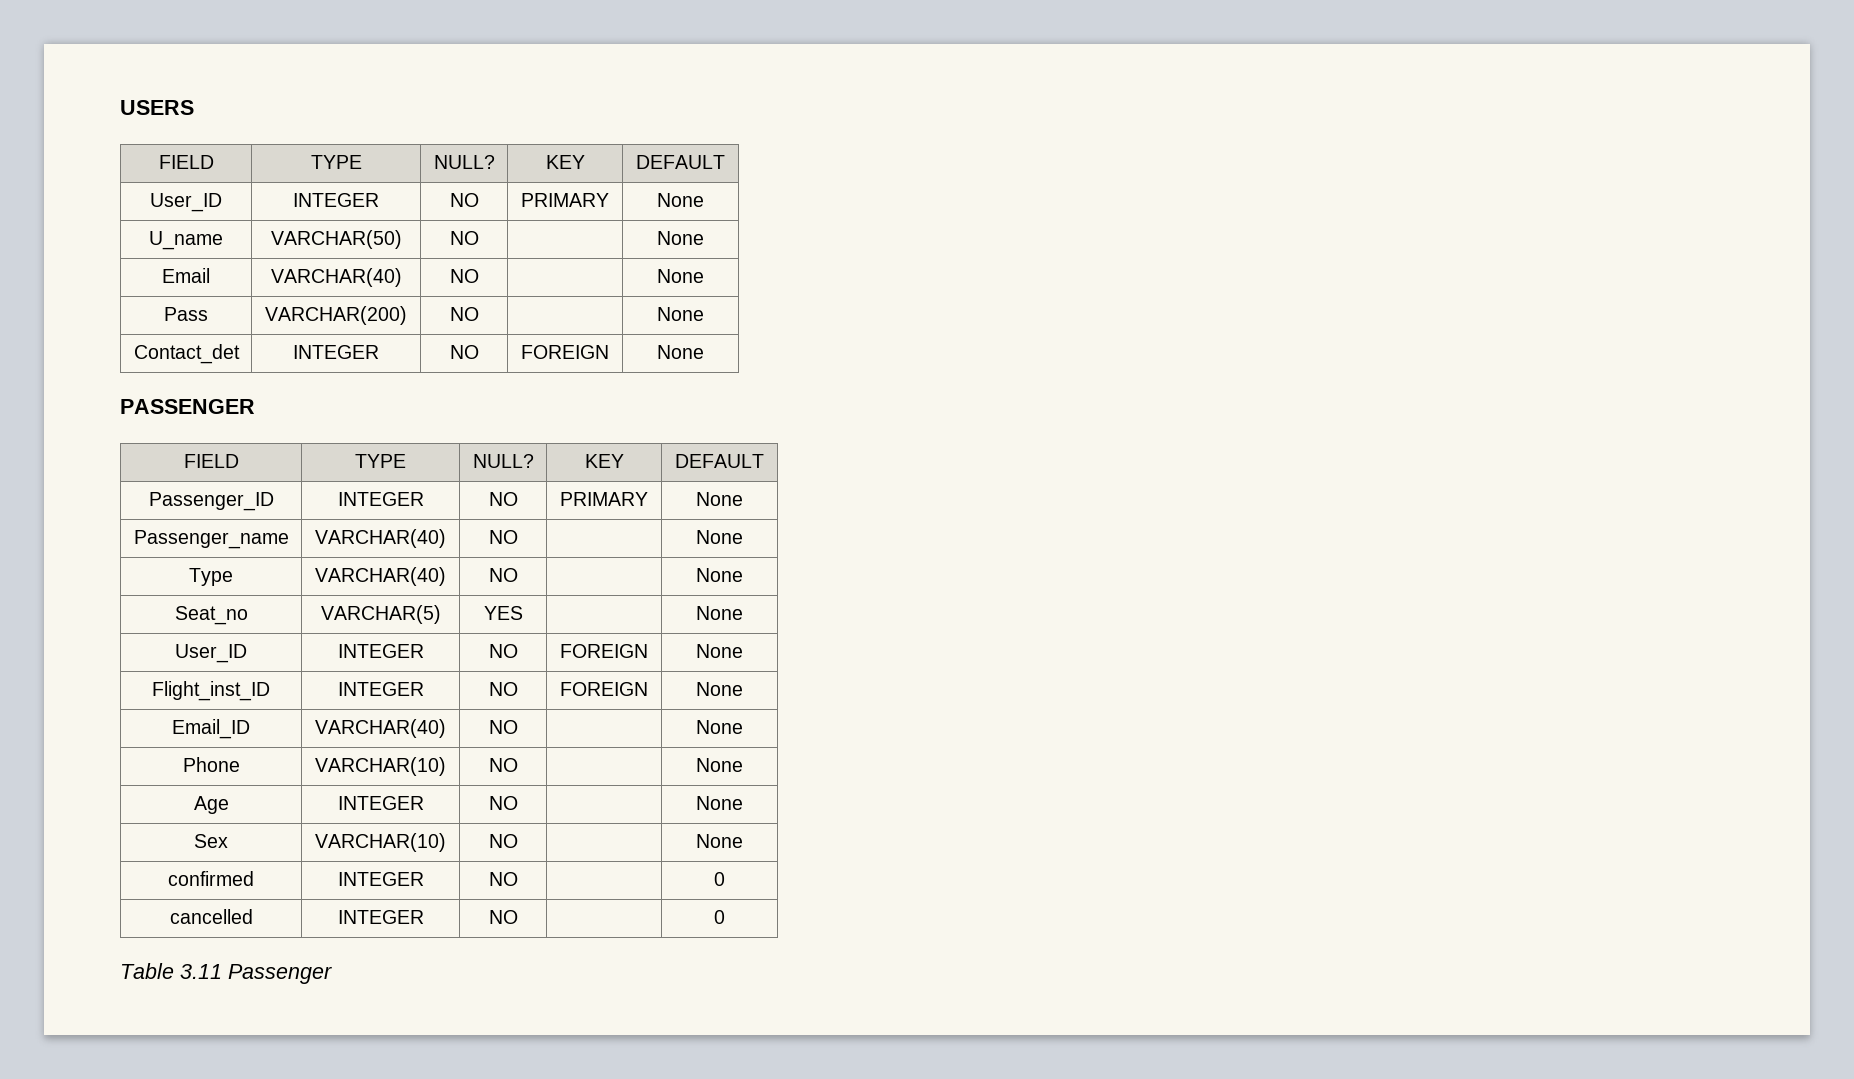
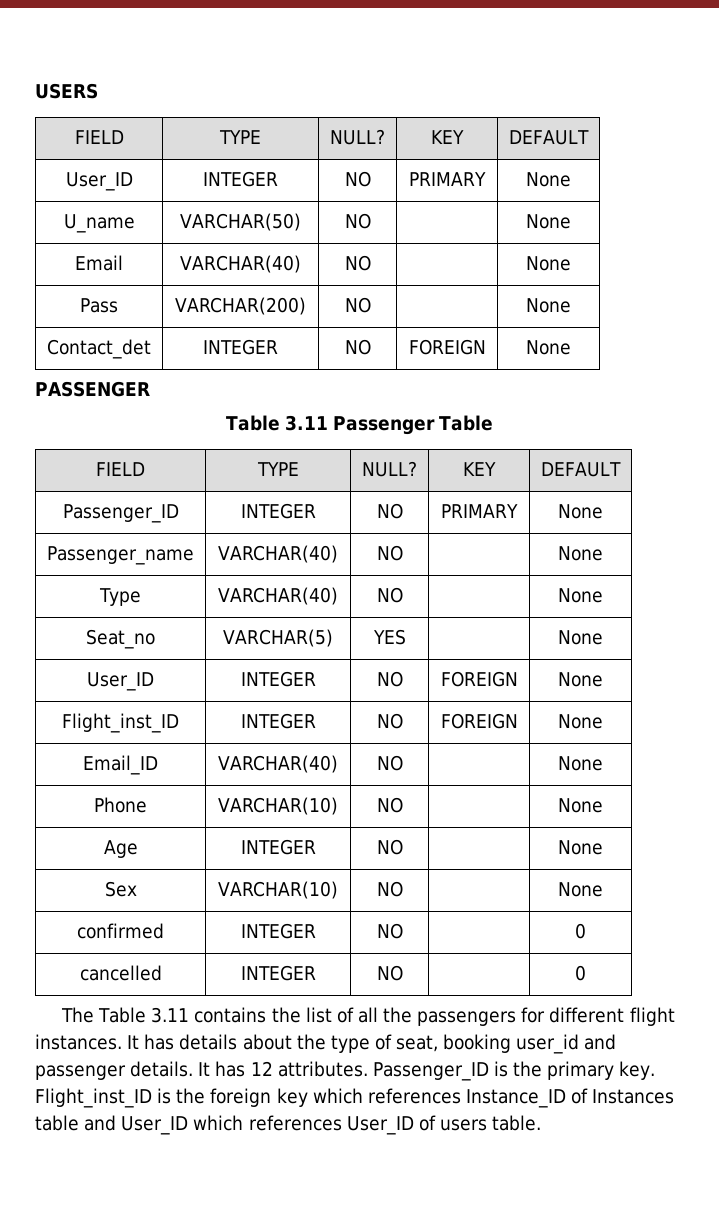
+ Table 3.11 Passenger Table
- Table 3.11 Passenger
+ The Table 3.11 contains the list of all the passengers for different flight instances. It has details about the type of seat, booking user_id and passenger details. It has 12 attributes. Passenger_ID is the primary key. Flight_inst_ID is the foreign key which references Instance_ID of Instances table and User_ID which references User_ID of users table.

